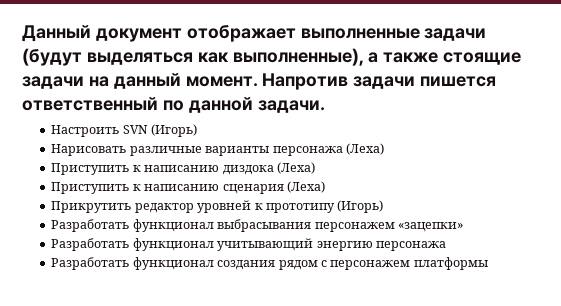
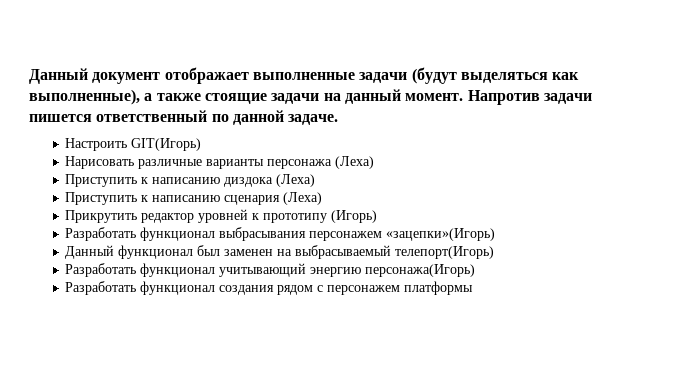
- Напротив задачи пишется ответственный по данной задачи.
+ Напротив задачи пишется ответственный по данной задаче.
- Настроить SVN (Игорь)
+ Настроить GIT(Игорь)
- Разработать функционал выбрасывания персонажем «зацепки»
+ Разработать функционал выбрасывания персонажем «зацепки»(Игорь)
+ Данный функционал был заменен на выбрасываемый телепорт(Игорь)
- Разработать функционал учитывающий энергию персонажа
+ Разработать функционал учитывающий энергию персонажа(Игорь)

